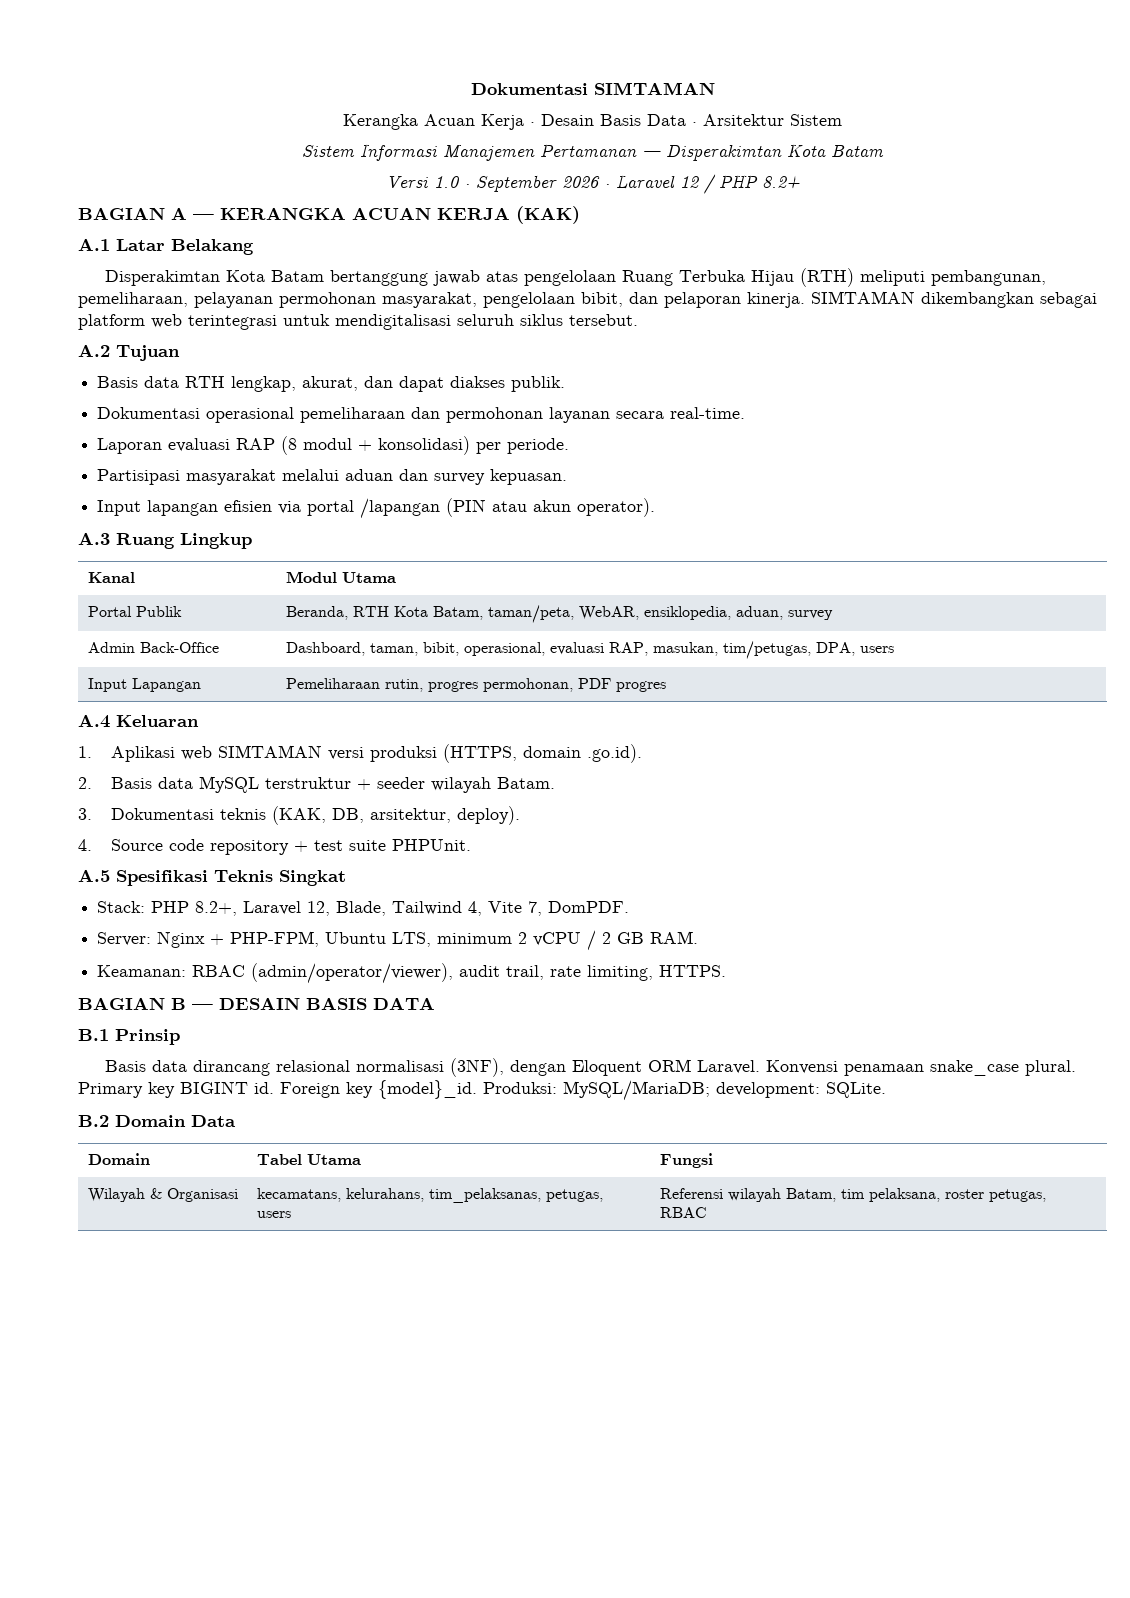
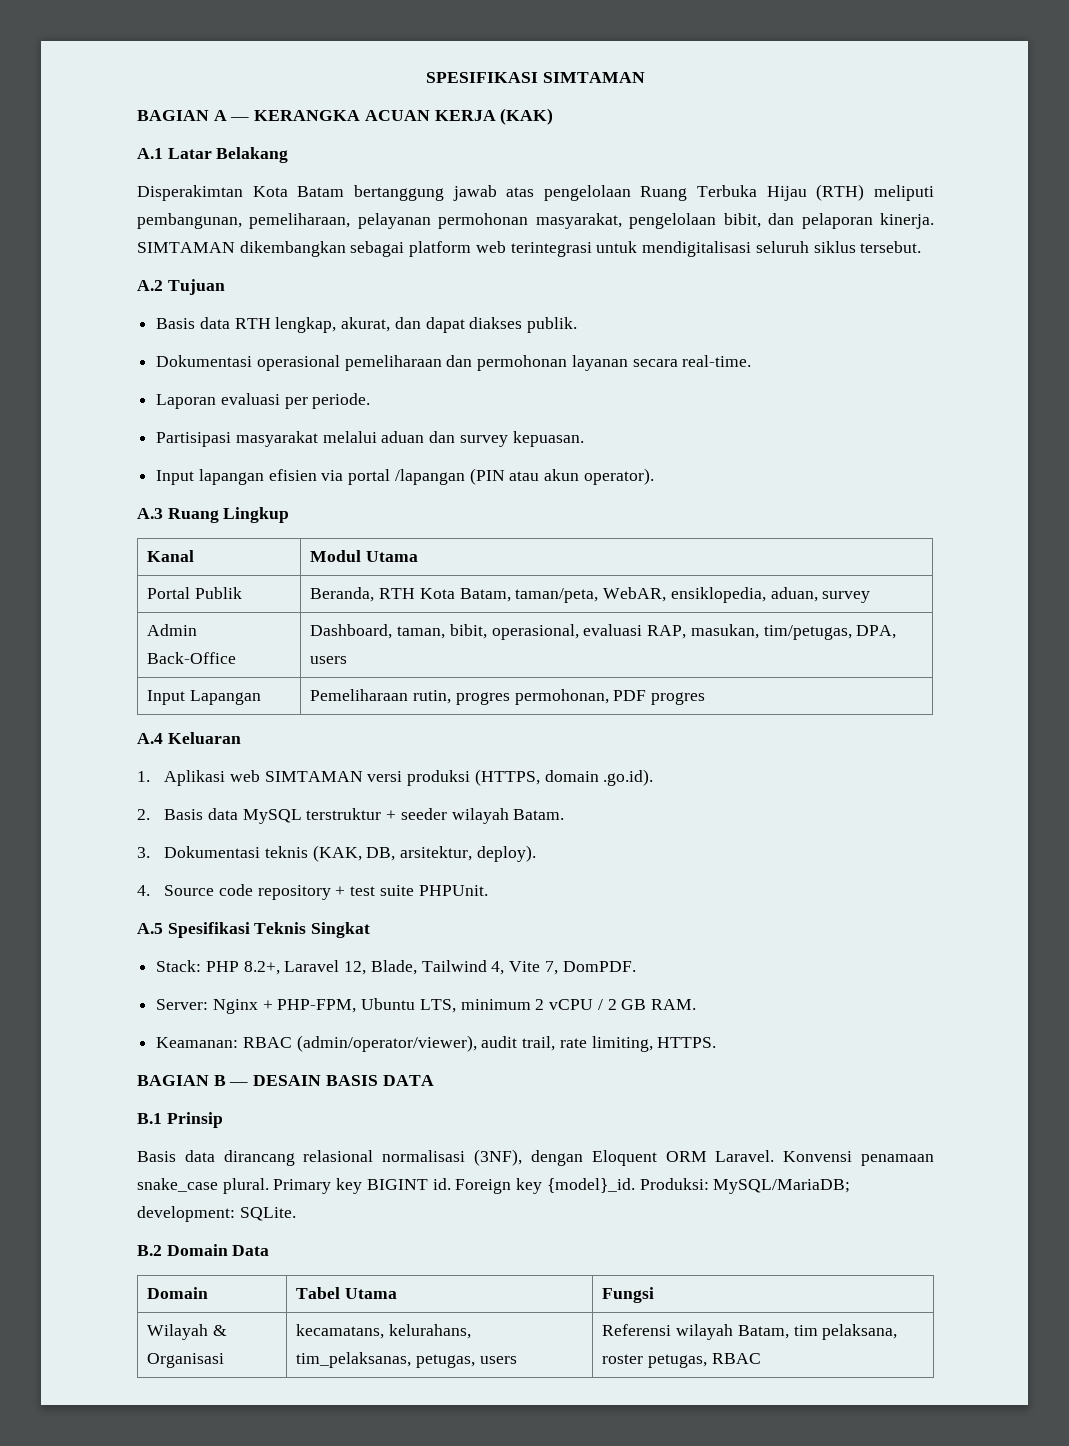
- Dokumentasi SIMTAMAN
- Kerangka Acuan Kerja · Desain Basis Data · Arsitektur Sistem
- Sistem Informasi Manajemen Pertamanan — Disperakimtan Kota Batam
- Versi 1.0 · September 2026 · Laravel 12 / PHP 8.2+
+ SPESIFIKASI SIMTAMAN
- Laporan evaluasi RAP (8 modul + konsolidasi) per periode.
+ Laporan evaluasi per periode.

